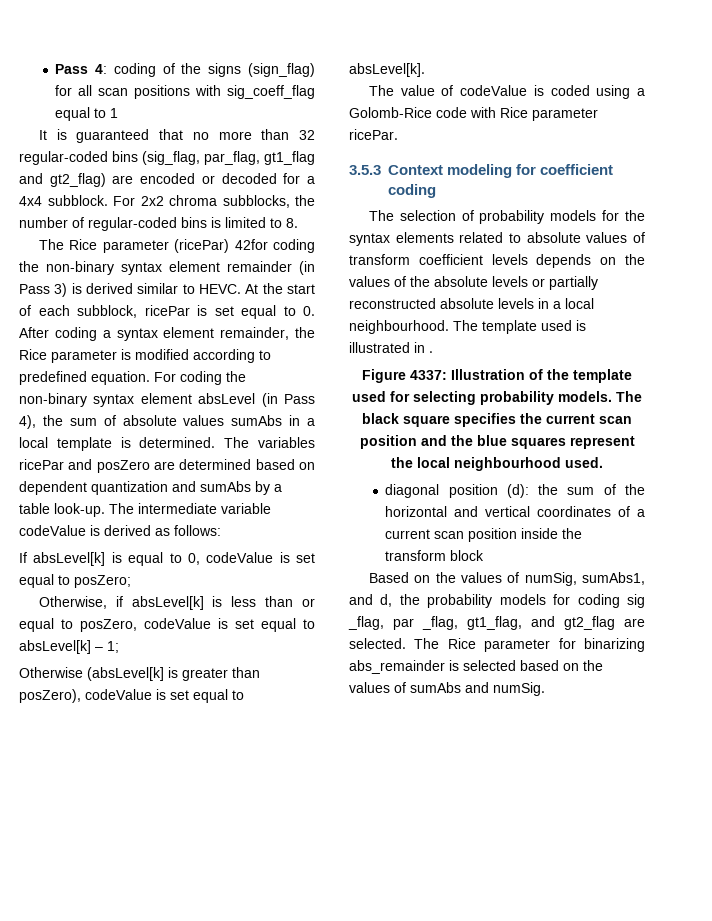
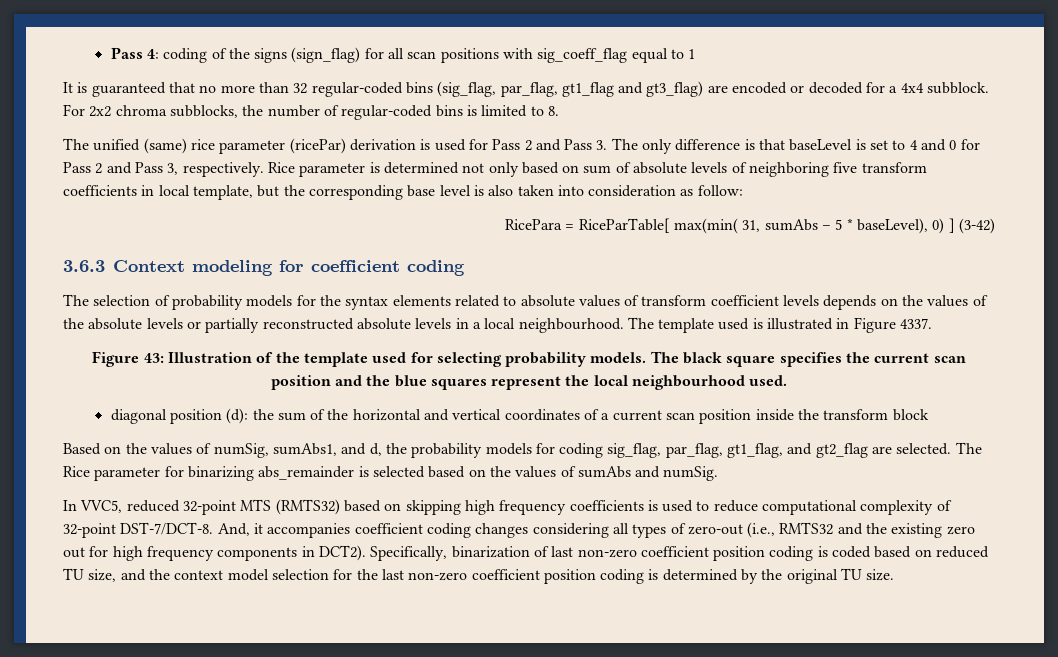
- It is guaranteed that no more than 32 regular-coded bins (sig_flag, par_flag, gt1_flag and gt2_flag) are encoded or decoded for a 4x4 subblock.
+ It is guaranteed that no more than 32 regular-coded bins (sig_flag, par_flag, gt1_flag and gt3_flag) are encoded or decoded for a 4x4 subblock.
- The Rice parameter (ricePar) 42for coding the non-binary syntax element remainder (in Pass 3) is derived similar to HEVC. At the start of each subblock, ricePar is set equal to 0. After coding a syntax element remainder, the Rice parameter is modified according to predefined equation. For coding the non-binary syntax element absLevel (in Pass 4), the sum of absolute values sumAbs in a local template is determined. The variables ricePar and posZero are determined based on dependent quantization and sumAbs by a table look-up. The intermediate variable codeValue is derived as follows:
- If absLevel[k] is equal to 0, codeValue is set equal to posZero;
- Otherwise, if absLevel[k] is less than or equal to posZero, codeValue is set equal to absLevel[k] – 1;
- Otherwise (absLevel[k] is greater than posZero), codeValue is set equal to absLevel[k].
- The value of codeValue is coded using a Golomb-Rice code with Rice parameter ricePar.
- 3.5.3 Context modeling for coefficient coding
+ The unified (same) rice parameter (ricePar) derivation is used for Pass 2 and Pass 3. The only difference is that baseLevel is set to 4 and 0 for Pass 2 and Pass 3, respectively. Rice parameter is determined not only based on sum of absolute levels of neighboring five transform coefficients in local template, but the corresponding base level is also taken into consideration as follow:
+ RicePara = RiceParTable[ max(min( 31, sumAbs – 5 * baseLevel), 0) ] (3-42)
+ 3.6.3 Context modeling for coefficient coding
- The template used is illustrated in .
- Figure 4337: Illustration of the template used for selecting probability models.
+ The template used is illustrated in Figure 4337.
+ Figure 43: Illustration of the template used for selecting probability models.
- Based on the values of numSig, sumAbs1, and d, the probability models for coding sig _flag, par _flag, gt1_flag, and gt2_flag are selected.
+ Based on the values of numSig, sumAbs1, and d, the probability models for coding sig_flag, par_flag, gt1_flag, and gt2_flag are selected.
+ In VVC5, reduced 32-point MTS (RMTS32) based on skipping high frequency coefficients is used to reduce computational complexity of 32-point DST-7/DCT-8. And, it accompanies coefficient coding changes considering all types of zero-out (i.e., RMTS32 and the existing zero out for high frequency components in DCT2). Specifically, binarization of last non-zero coefficient position coding is coded based on reduced TU size, and the context model selection for the last non-zero coefficient position coding is determined by the original TU size.

